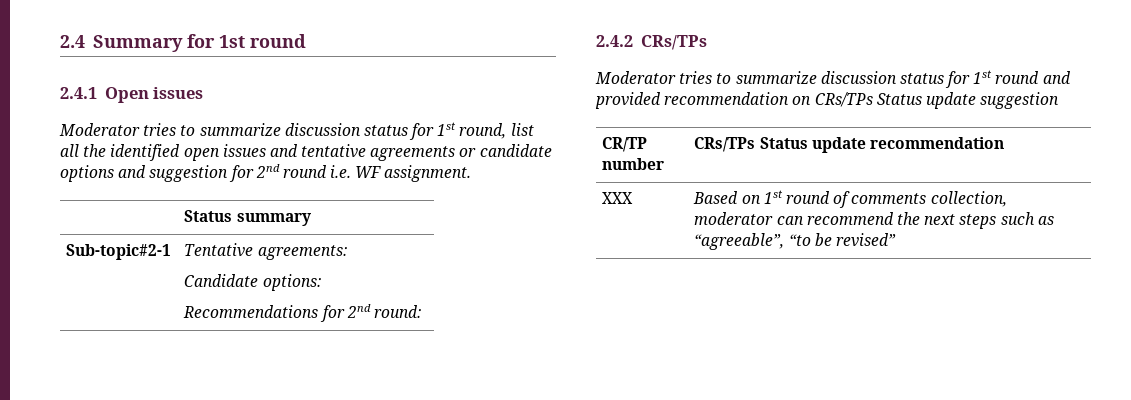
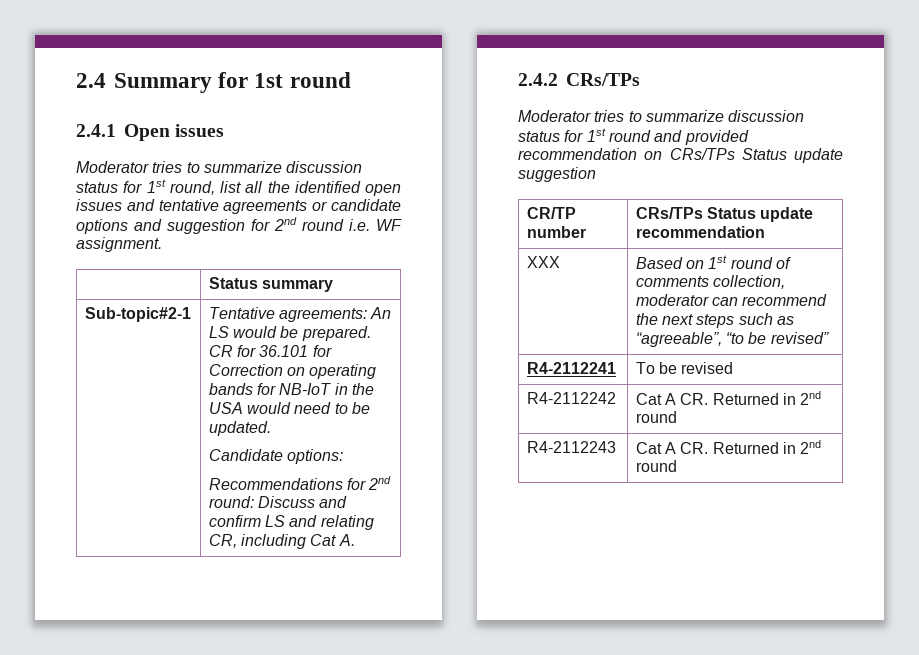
- Tentative agreements:
+ Tentative agreements: An LS would be prepared. CR for 36.101 for Correction on operating bands for NB-IoT in the USA would need to be updated.
- Recommendations for 2nd round:
+ Recommendations for 2nd round: Discuss and confirm LS and relating CR, including Cat A.
+ R4-2112241 | To be revised
+ R4-2112242 | Cat A CR. Returned in 2nd round
+ R4-2112243 | Cat A CR. Returned in 2nd round

